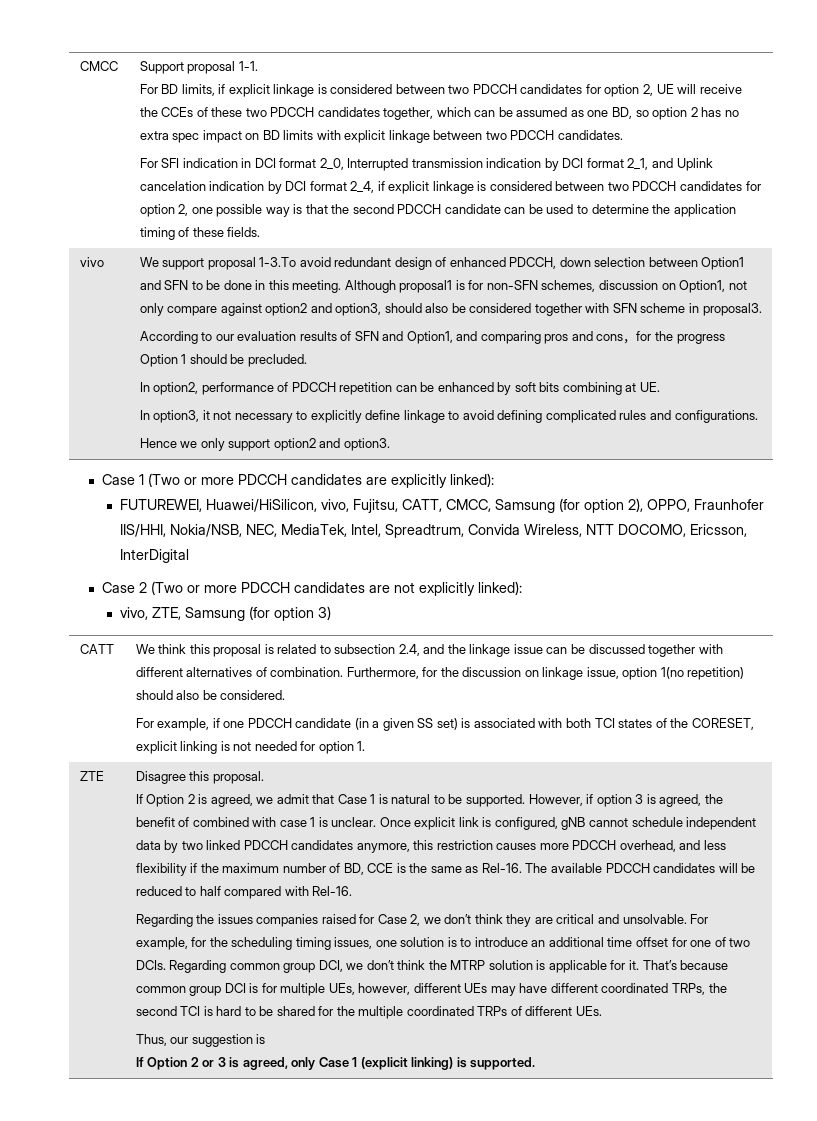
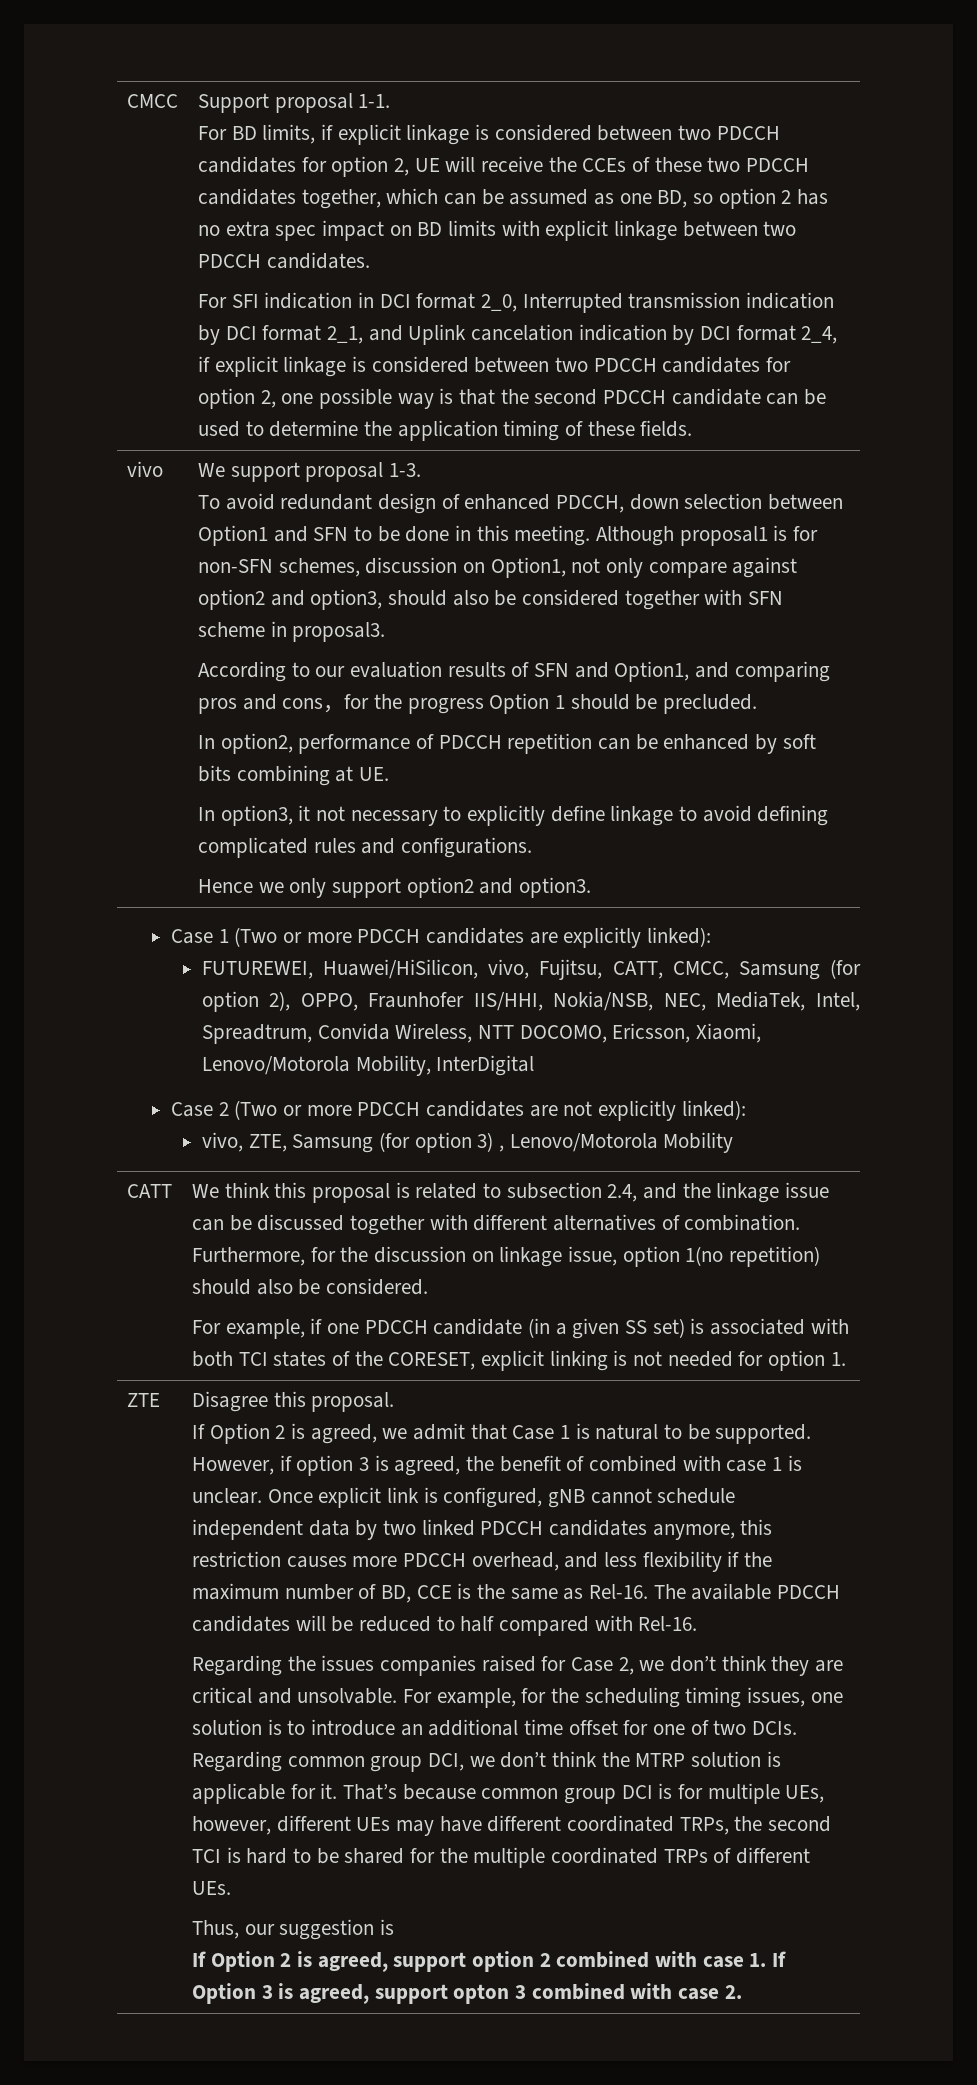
- We support proposal 1-3.To avoid redundant design of enhanced PDCCH, down selection between Option1 and SFN to be done in this meeting.
+ We support proposal 1-3.
+ To avoid redundant design of enhanced PDCCH, down selection between Option1 and SFN to be done in this meeting.
- FUTUREWEI, Huawei/HiSilicon, vivo, Fujitsu, CATT, CMCC, Samsung (for option 2), OPPO, Fraunhofer IIS/HHI, Nokia/NSB, NEC, MediaTek, Intel, Spreadtrum, Convida Wireless, NTT DOCOMO, Ericsson, InterDigital
+ FUTUREWEI, Huawei/HiSilicon, vivo, Fujitsu, CATT, CMCC, Samsung (for option 2), OPPO, Fraunhofer IIS/HHI, Nokia/NSB, NEC, MediaTek, Intel, Spreadtrum, Convida Wireless, NTT DOCOMO, Ericsson, Xiaomi, Lenovo/Motorola Mobility, InterDigital
- vivo, ZTE, Samsung (for option 3)
+ vivo, ZTE, Samsung (for option 3) , Lenovo/Motorola Mobility
- If Option 2 or 3 is agreed, only Case 1 (explicit linking) is supported.
+ If Option 2 is agreed, support option 2 combined with case 1. If Option 3 is agreed, support opton 3 combined with case 2.

